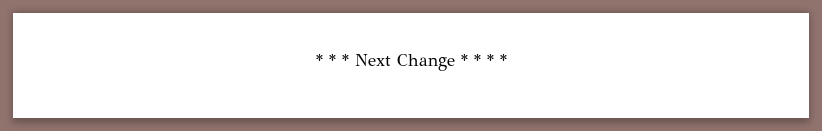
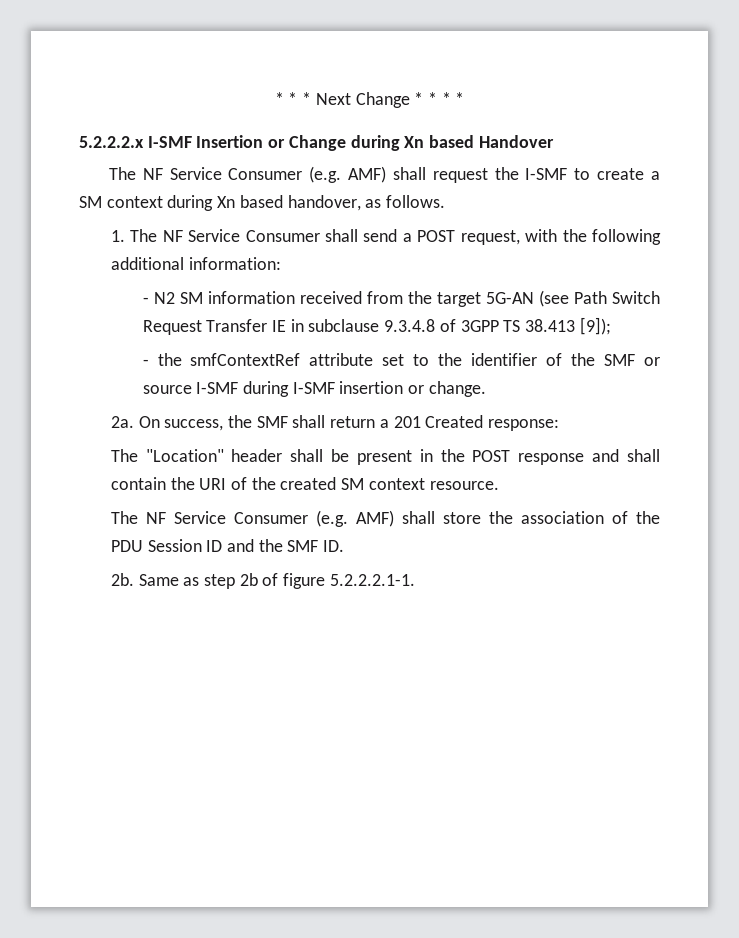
+ 5.2.2.2.x I-SMF Insertion or Change during Xn based Handover
+ The NF Service Consumer (e.g. AMF) shall request the I-SMF to create a SM context during Xn based handover, as follows.
+ 1. The NF Service Consumer shall send a POST request, with the following additional information:
+ - N2 SM information received from the target 5G-AN (see Path Switch Request Transfer IE in subclause 9.3.4.8 of 3GPP TS 38.413 [9]);
+ - the smfContextRef attribute set to the identifier of the SMF or source I-SMF during I-SMF insertion or change.
+ 2a. On success, the SMF shall return a 201 Created response:
+ The "Location" header shall be present in the POST response and shall contain the URI of the created SM context resource.
+ The NF Service Consumer (e.g. AMF) shall store the association of the PDU Session ID and the SMF ID.
+ 2b. Same as step 2b of figure 5.2.2.2.1-1.

